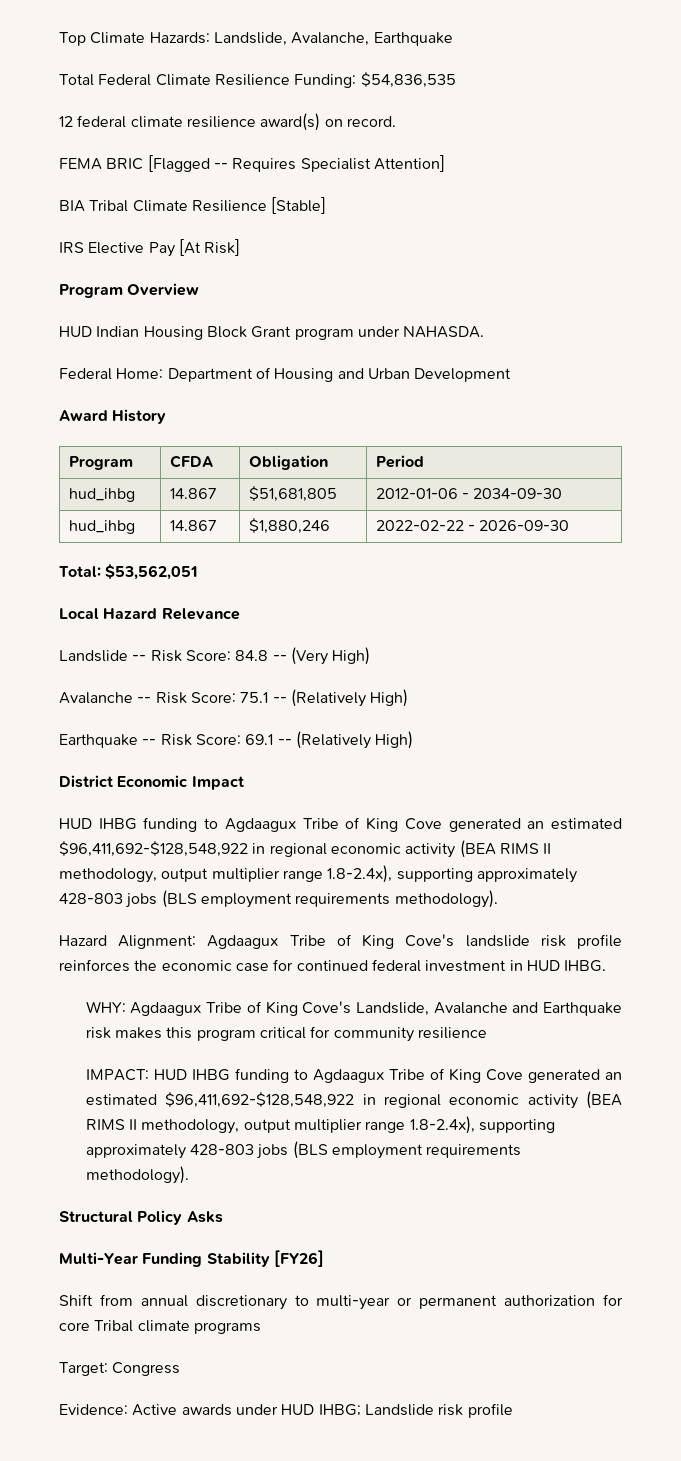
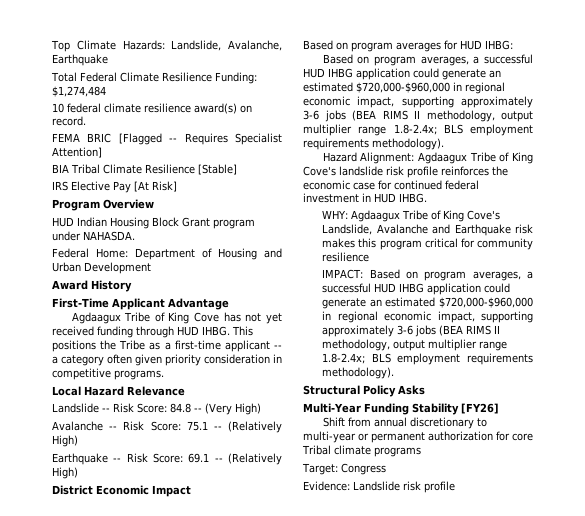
- Total Federal Climate Resilience Funding: $54,836,535
- 12 federal climate resilience award(s) on record.
+ Total Federal Climate Resilience Funding: $1,274,484
+ 10 federal climate resilience award(s) on record.
- Program | CFDA | Obligation | Period
- hud_ihbg | 14.867 | $51,681,805 | 2012-01-06 - 2034-09-30
- hud_ihbg | 14.867 | $1,880,246 | 2022-02-22 - 2026-09-30
- Total: $53,562,051
+ First-Time Applicant Advantage
+ Agdaagux Tribe of King Cove has not yet received funding through HUD IHBG. This positions the Tribe as a first-time applicant -- a category often given priority consideration in competitive programs.
  District Economic Impact
- HUD IHBG funding to Agdaagux Tribe of King Cove generated an estimated $96,411,692-$128,548,922 in regional economic activity (BEA RIMS II methodology, output multiplier range 1.8-2.4x), supporting approximately 428-803 jobs (BLS employment requirements methodology).
+ Based on program averages for HUD IHBG:
+ Based on program averages, a successful HUD IHBG application could generate an estimated $720,000-$960,000 in regional economic impact, supporting approximately 3-6 jobs (BEA RIMS II methodology, output multiplier range 1.8-2.4x; BLS employment requirements methodology).
- IMPACT: HUD IHBG funding to Agdaagux Tribe of King Cove generated an estimated $96,411,692-$128,548,922 in regional economic activity (BEA RIMS II methodology, output multiplier range 1.8-2.4x), supporting approximately 428-803 jobs (BLS employment requirements methodology).
+ IMPACT: Based on program averages, a successful HUD IHBG application could generate an estimated $720,000-$960,000 in regional economic impact, supporting approximately 3-6 jobs (BEA RIMS II methodology, output multiplier range 1.8-2.4x; BLS employment requirements methodology).
- Evidence: Active awards under HUD IHBG; Landslide risk profile
+ Evidence: Landslide risk profile

